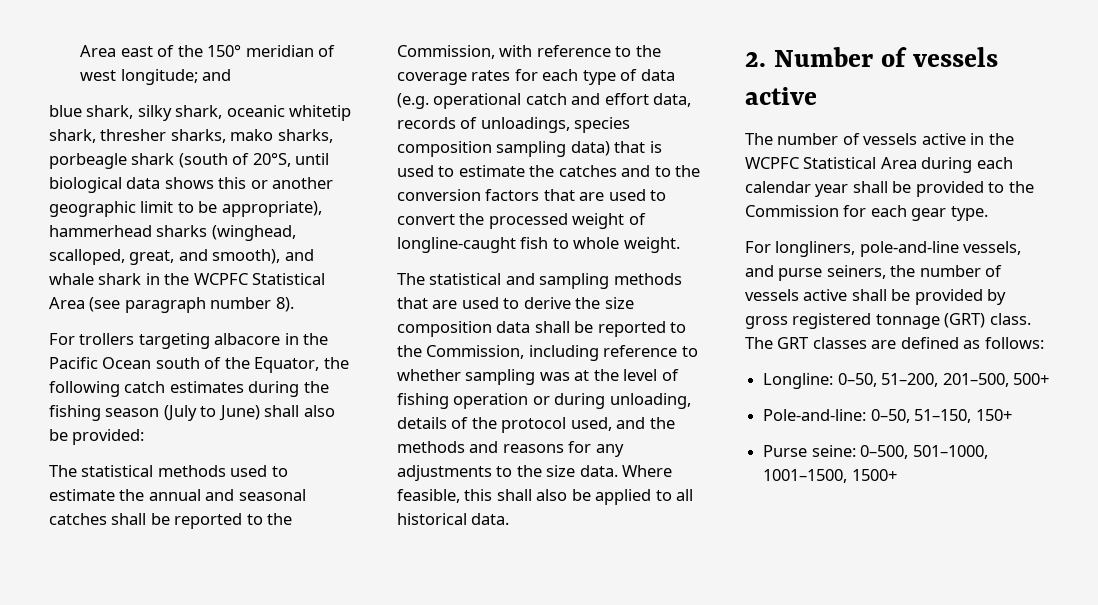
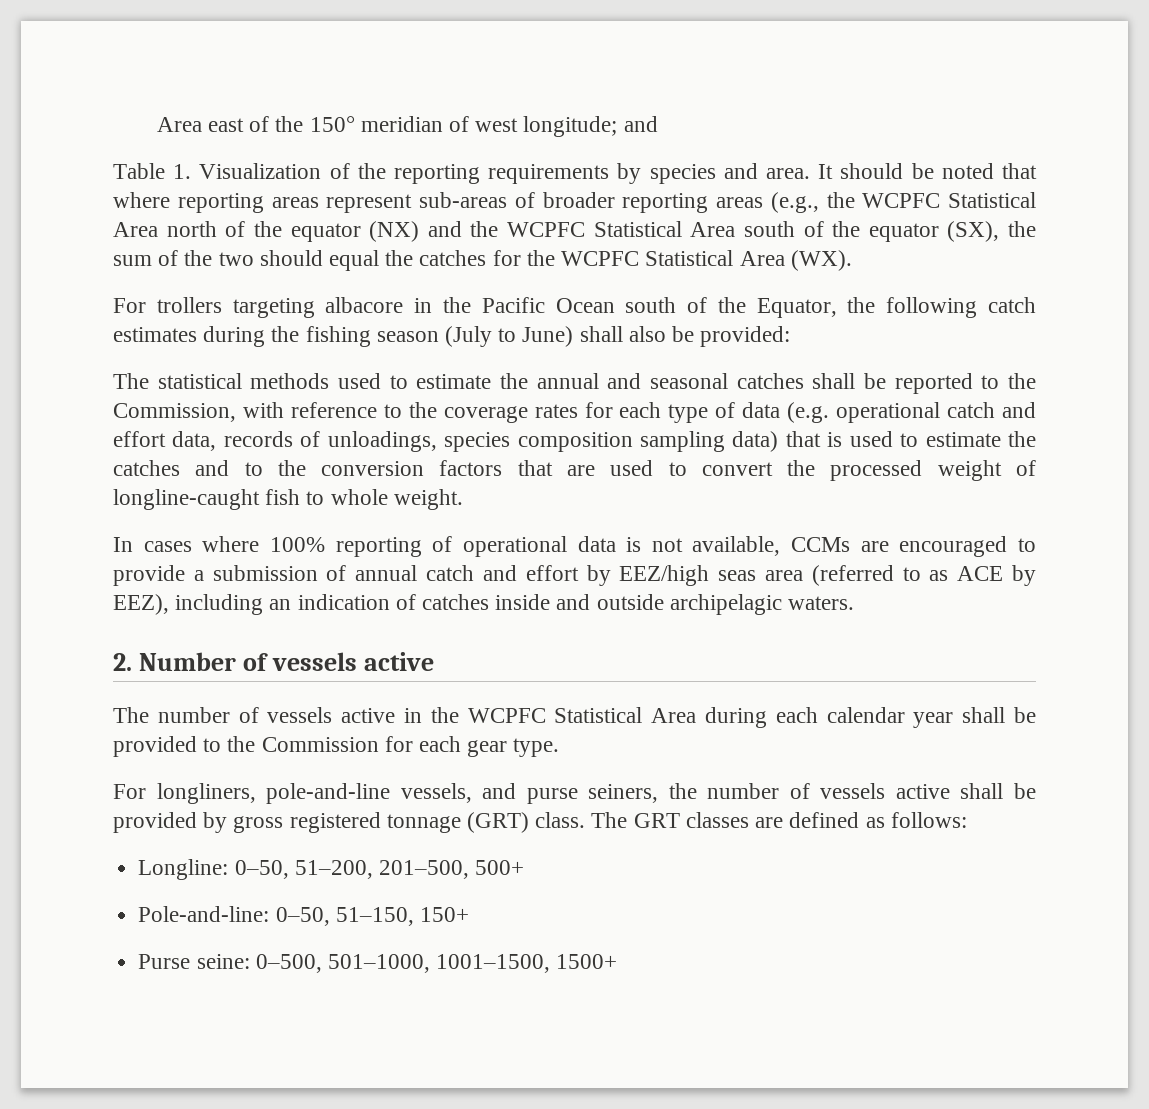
- blue shark, silky shark, oceanic whitetip shark, thresher sharks, mako sharks, porbeagle shark (south of 20°S, until biological data shows this or another geographic limit to be appropriate), hammerhead sharks (winghead, scalloped, great, and smooth), and whale shark in the WCPFC Statistical Area (see paragraph number 8).
+ Table 1. Visualization of the reporting requirements by species and area. It should be noted that where reporting areas represent sub-areas of broader reporting areas (e.g., the WCPFC Statistical Area north of the equator (NX) and the WCPFC Statistical Area south of the equator (SX), the sum of the two should equal the catches for the WCPFC Statistical Area (WX).
- The statistical and sampling methods that are used to derive the size composition data shall be reported to the Commission, including reference to whether sampling was at the level of fishing operation or during unloading, details of the protocol used, and the methods and reasons for any adjustments to the size data. Where feasible, this shall also be applied to all historical data.
+ In cases where 100% reporting of operational data is not available, CCMs are encouraged to provide a submission of annual catch and effort by EEZ/high seas area (referred to as ACE by EEZ), including an indication of catches inside and outside archipelagic waters.

